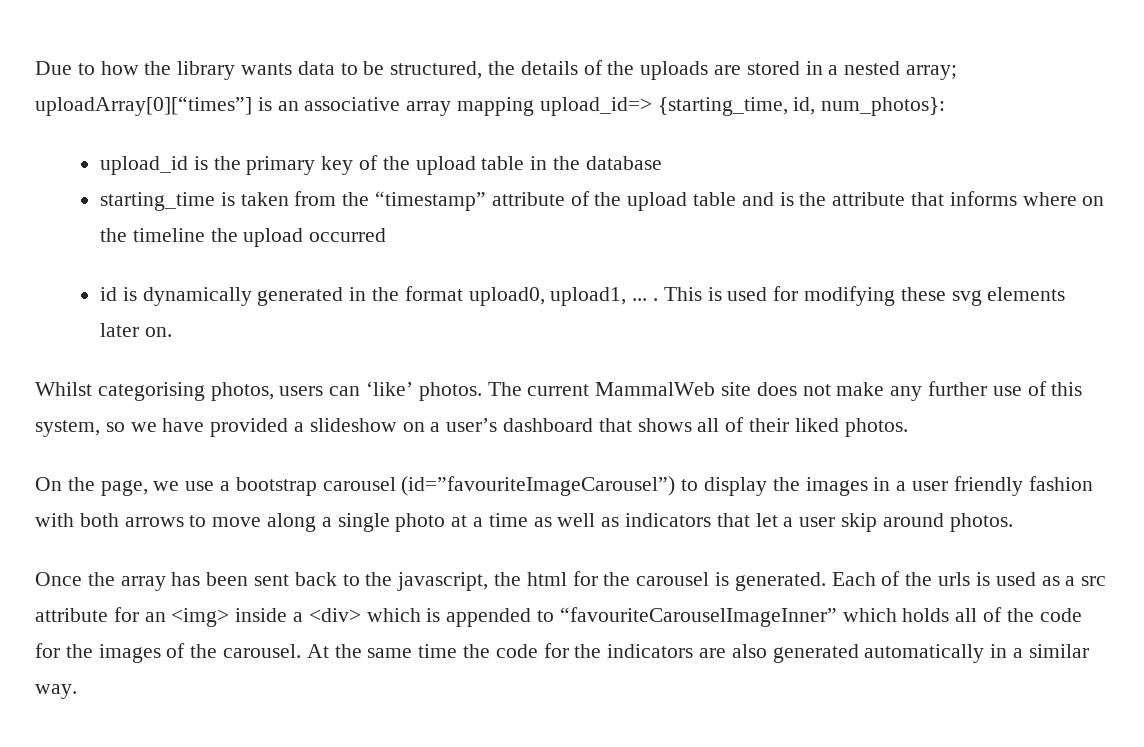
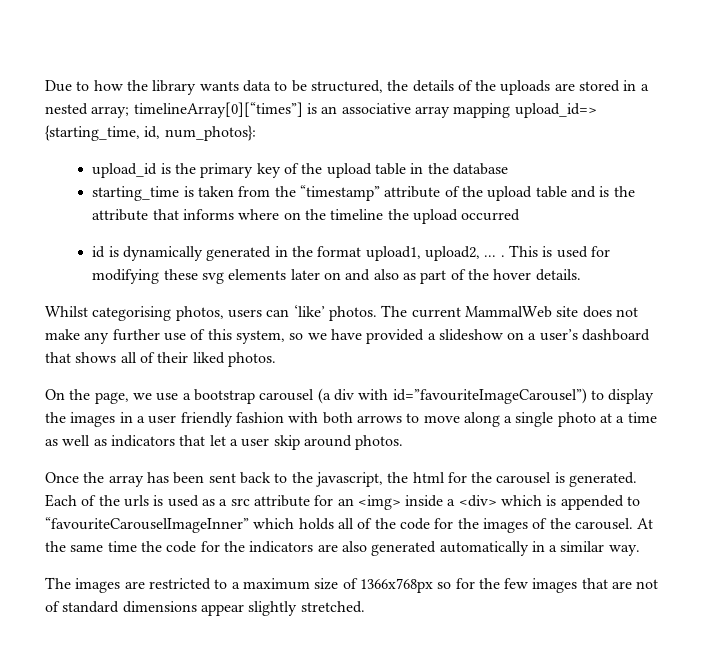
- Due to how the library wants data to be structured, the details of the uploads are stored in a nested array; uploadArray[0][“times”] is an associative array mapping upload_id=> {starting_time, id, num_photos}:
+ Due to how the library wants data to be structured, the details of the uploads are stored in a nested array; timelineArray[0][“times”] is an associative array mapping upload_id=> {starting_time, id, num_photos}:
- id is dynamically generated in the format upload0, upload1, ... .
+ id is dynamically generated in the format upload1, upload2, ... .
- This is used for modifying these svg elements later on.
+ This is used for modifying these svg elements later on and also as part of the hover details.
- On the page, we use a bootstrap carousel (id=”favouriteImageCarousel”) to display the images in a user friendly fashion with both arrows to move along a single photo at a time as well as indicators that let a user skip around photos.
+ On the page, we use a bootstrap carousel (a div with id=”favouriteImageCarousel”) to display the images in a user friendly fashion with both arrows to move along a single photo at a time as well as indicators that let a user skip around photos.
+ The images are restricted to a maximum size of 1366x768px so for the few images that are not of standard dimensions appear slightly stretched.

